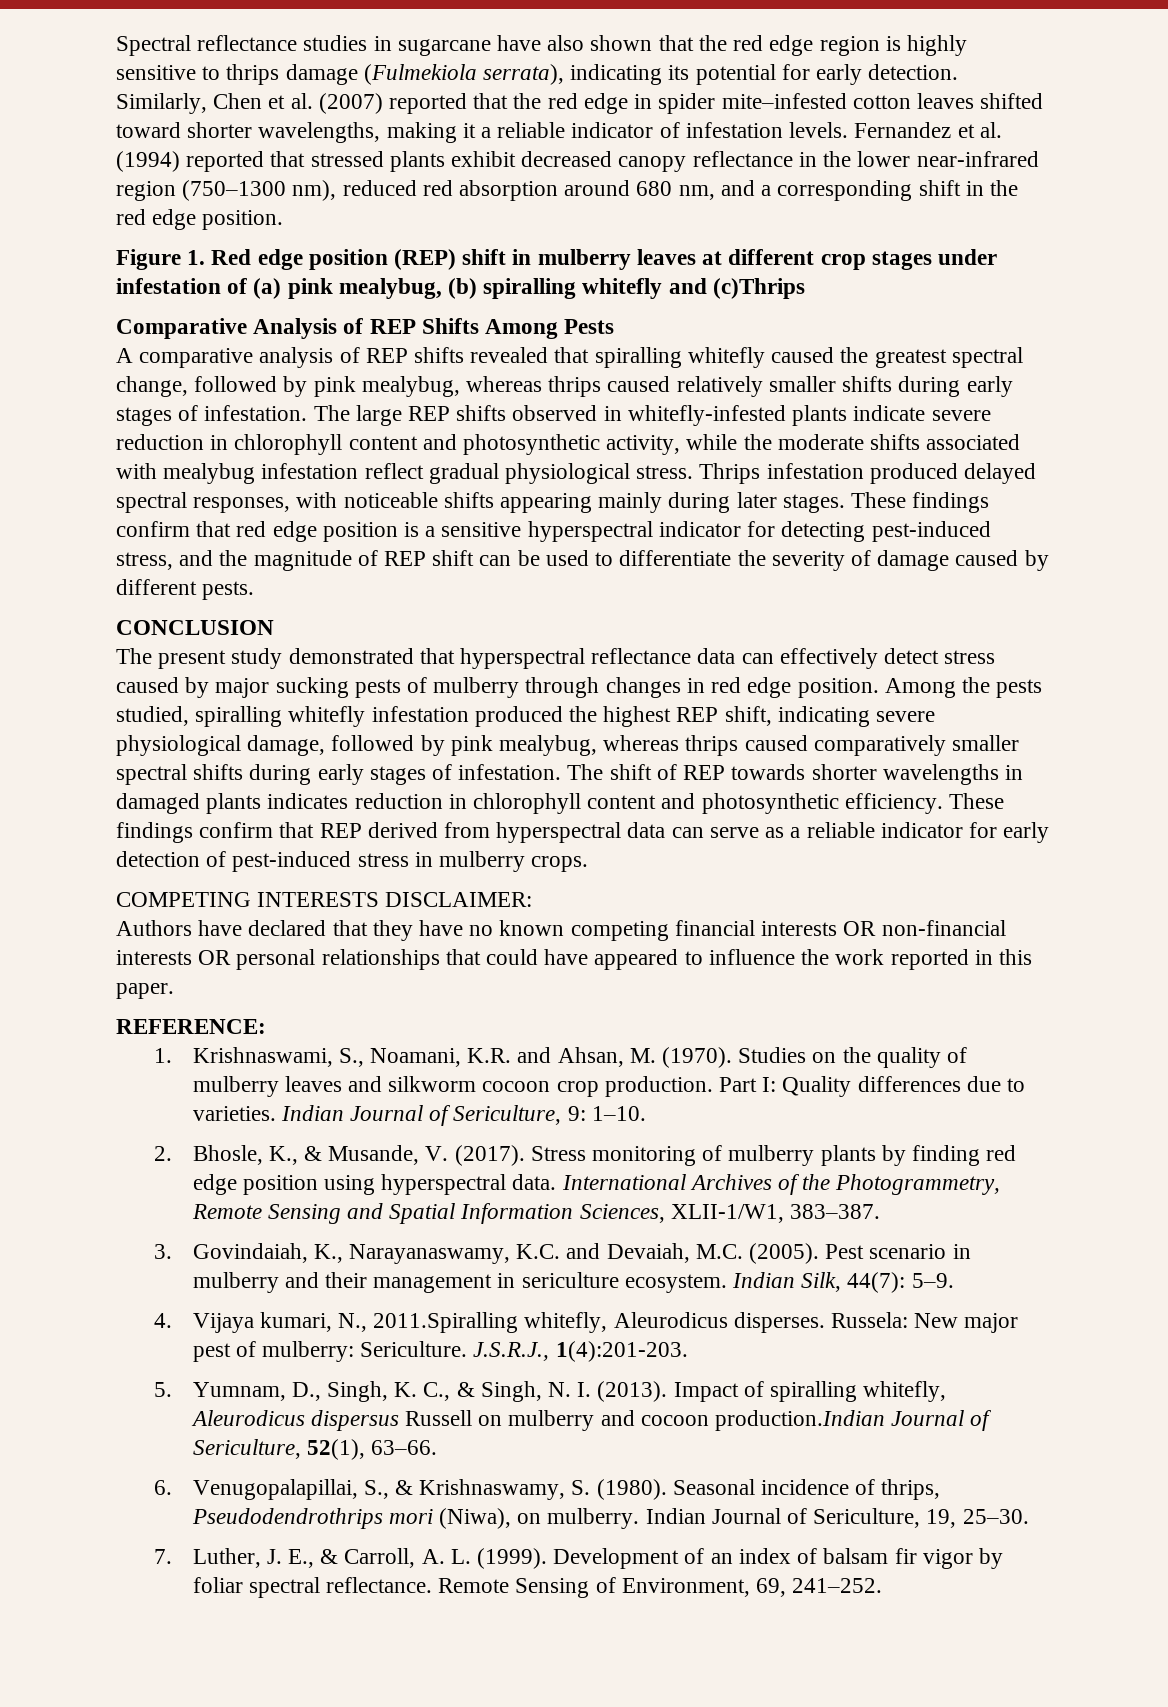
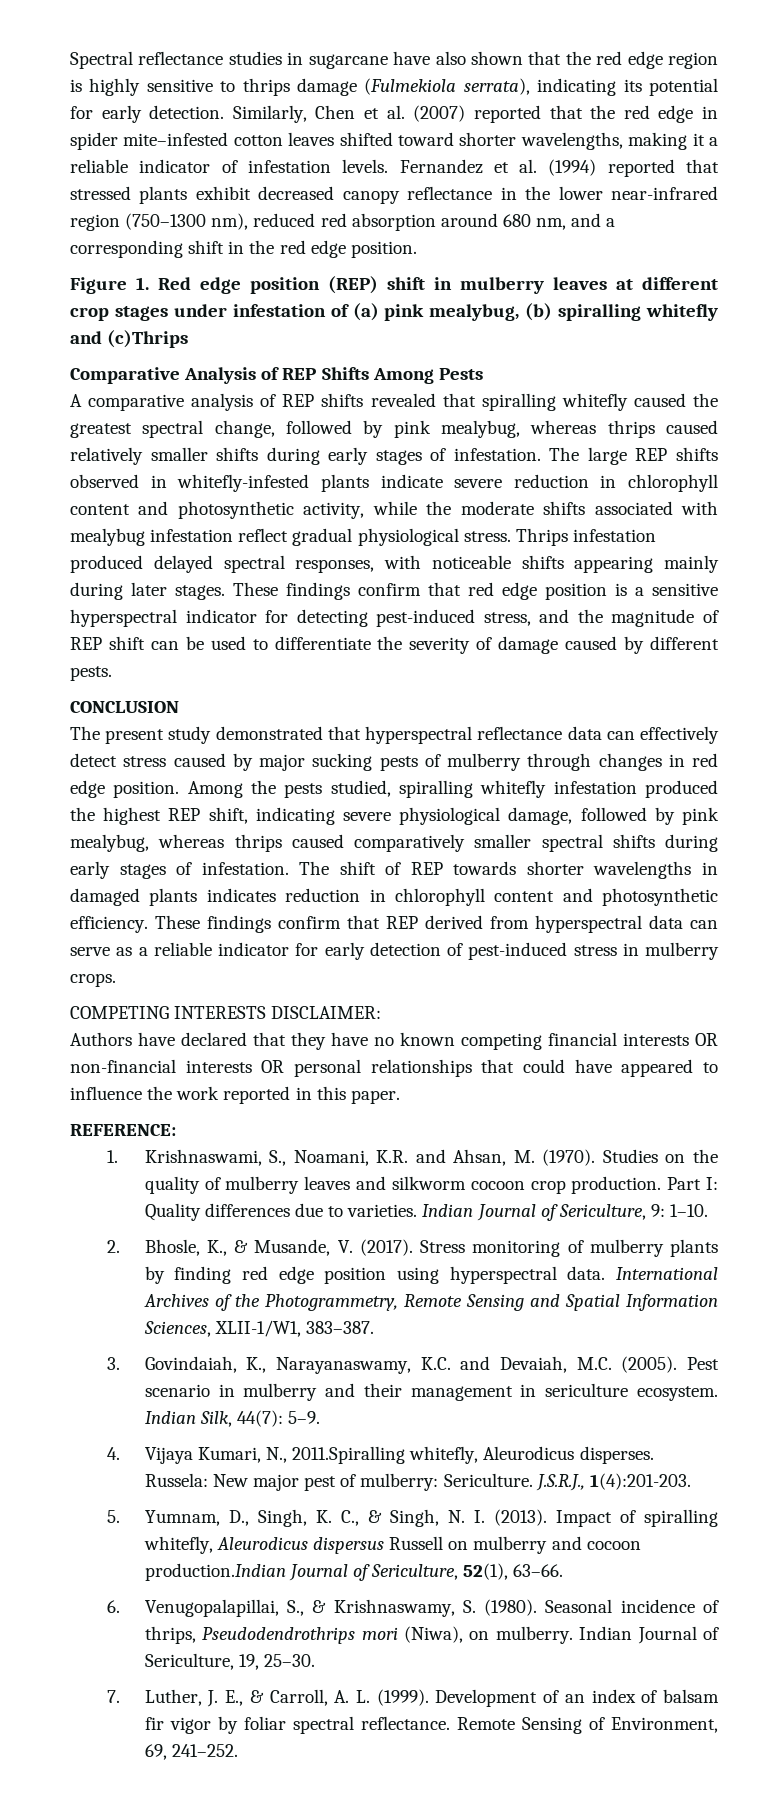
- 4. Vijaya kumari, N., 2011.Spiralling whitefly, Aleurodicus disperses.
+ 4. Vijaya Kumari, N., 2011.Spiralling whitefly, Aleurodicus disperses.

